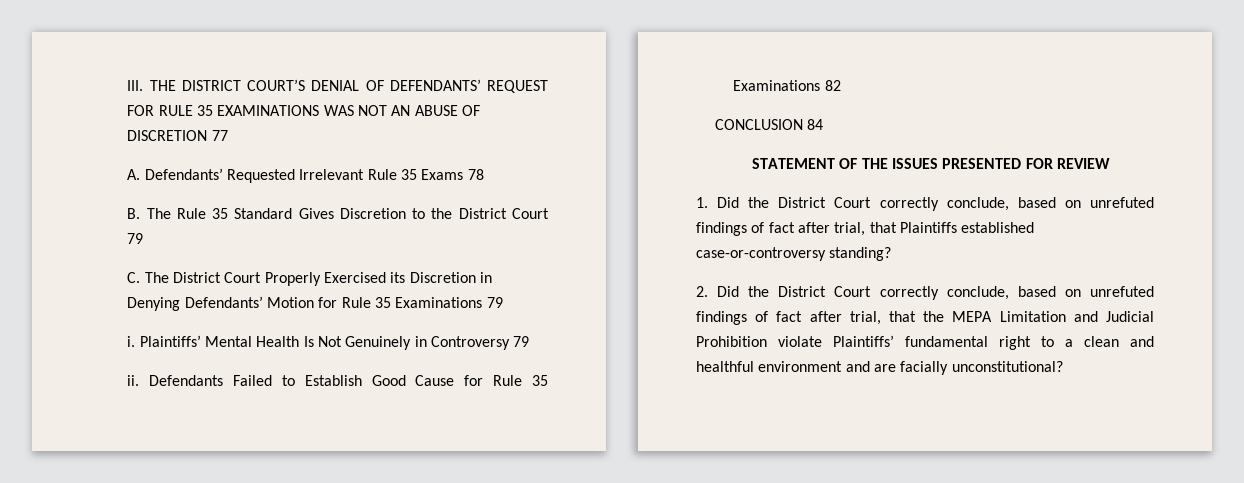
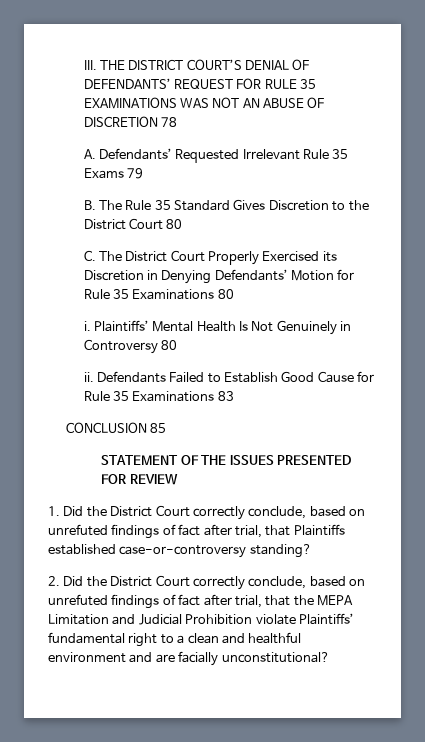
- III. THE DISTRICT COURT’S DENIAL OF DEFENDANTS’ REQUEST FOR RULE 35 EXAMINATIONS WAS NOT AN ABUSE OF DISCRETION 77
+ III. THE DISTRICT COURT’S DENIAL OF DEFENDANTS’ REQUEST FOR RULE 35 EXAMINATIONS WAS NOT AN ABUSE OF DISCRETION 78
- A. Defendants’ Requested Irrelevant Rule 35 Exams 78
+ A. Defendants’ Requested Irrelevant Rule 35 Exams 79
- B. The Rule 35 Standard Gives Discretion to the District Court 79
+ B. The Rule 35 Standard Gives Discretion to the District Court 80
- C. The District Court Properly Exercised its Discretion in Denying Defendants’ Motion for Rule 35 Examinations 79
+ C. The District Court Properly Exercised its Discretion in Denying Defendants’ Motion for Rule 35 Examinations 80
- Plaintiffs’ Mental Health Is Not Genuinely in Controversy 79
+ Plaintiffs’ Mental Health Is Not Genuinely in Controversy 80
- Defendants Failed to Establish Good Cause for Rule 35 Examinations 82
+ Defendants Failed to Establish Good Cause for Rule 35 Examinations 83
- CONCLUSION 84
+ CONCLUSION 85

